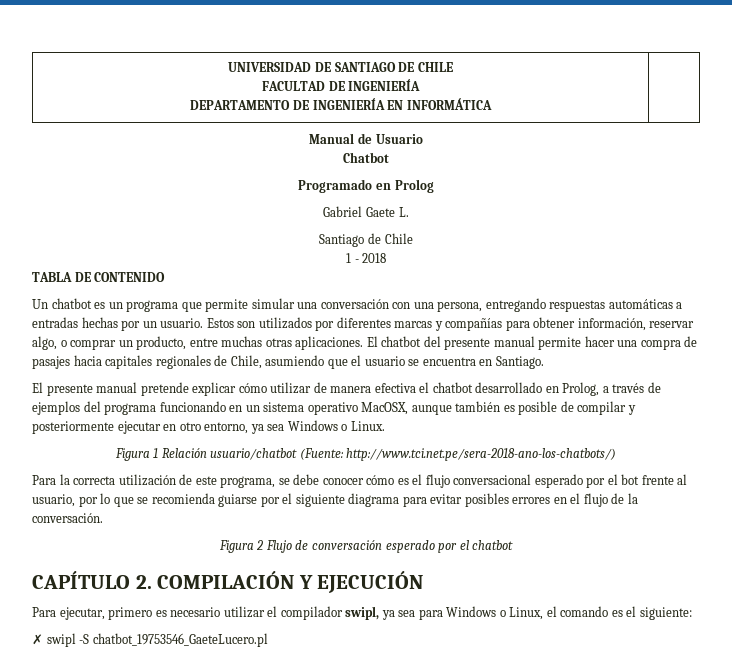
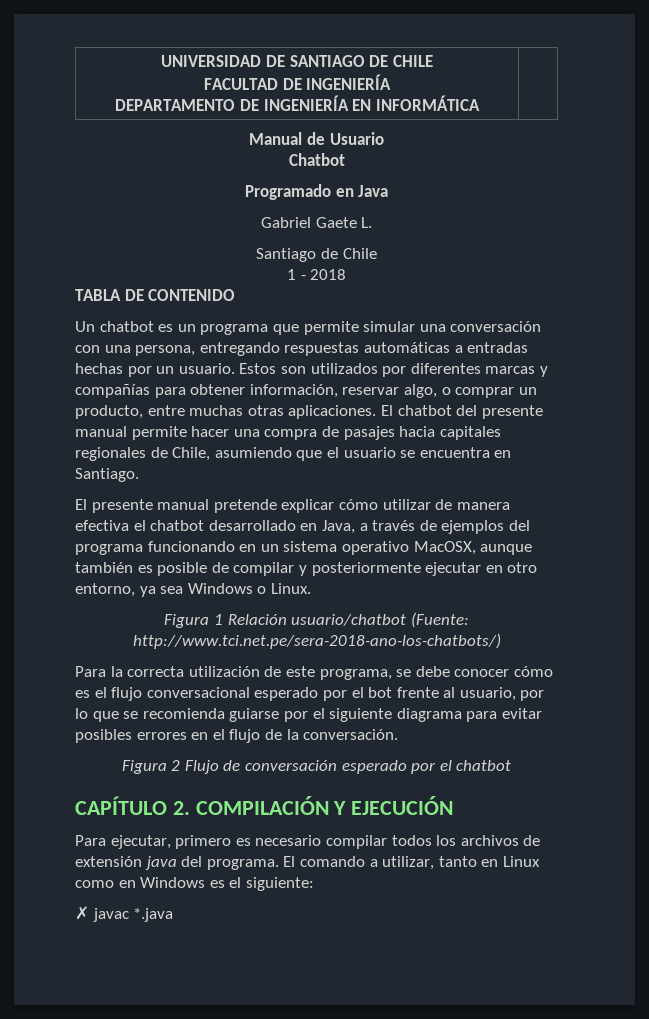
- Programado en Prolog
+ Programado en Java
- El presente manual pretende explicar cómo utilizar de manera efectiva el chatbot desarrollado en Prolog, a través de ejemplos del programa funcionando en un sistema operativo MacOSX, aunque también es posible de compilar y posteriormente ejecutar en otro entorno, ya sea Windows o Linux.
+ El presente manual pretende explicar cómo utilizar de manera efectiva el chatbot desarrollado en Java, a través de ejemplos del programa funcionando en un sistema operativo MacOSX, aunque también es posible de compilar y posteriormente ejecutar en otro entorno, ya sea Windows o Linux.
- Para ejecutar, primero es necesario utilizar el compilador swipl, ya sea para Windows o Linux, el comando es el siguiente:
+ Para ejecutar, primero es necesario compilar todos los archivos de extensión java del programa. El comando a utilizar, tanto en Linux como en Windows es el siguiente:
- ✗ swipl -S chatbot_19753546_GaeteLucero.pl
+ ✗ javac *.java

